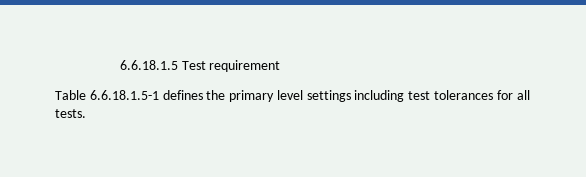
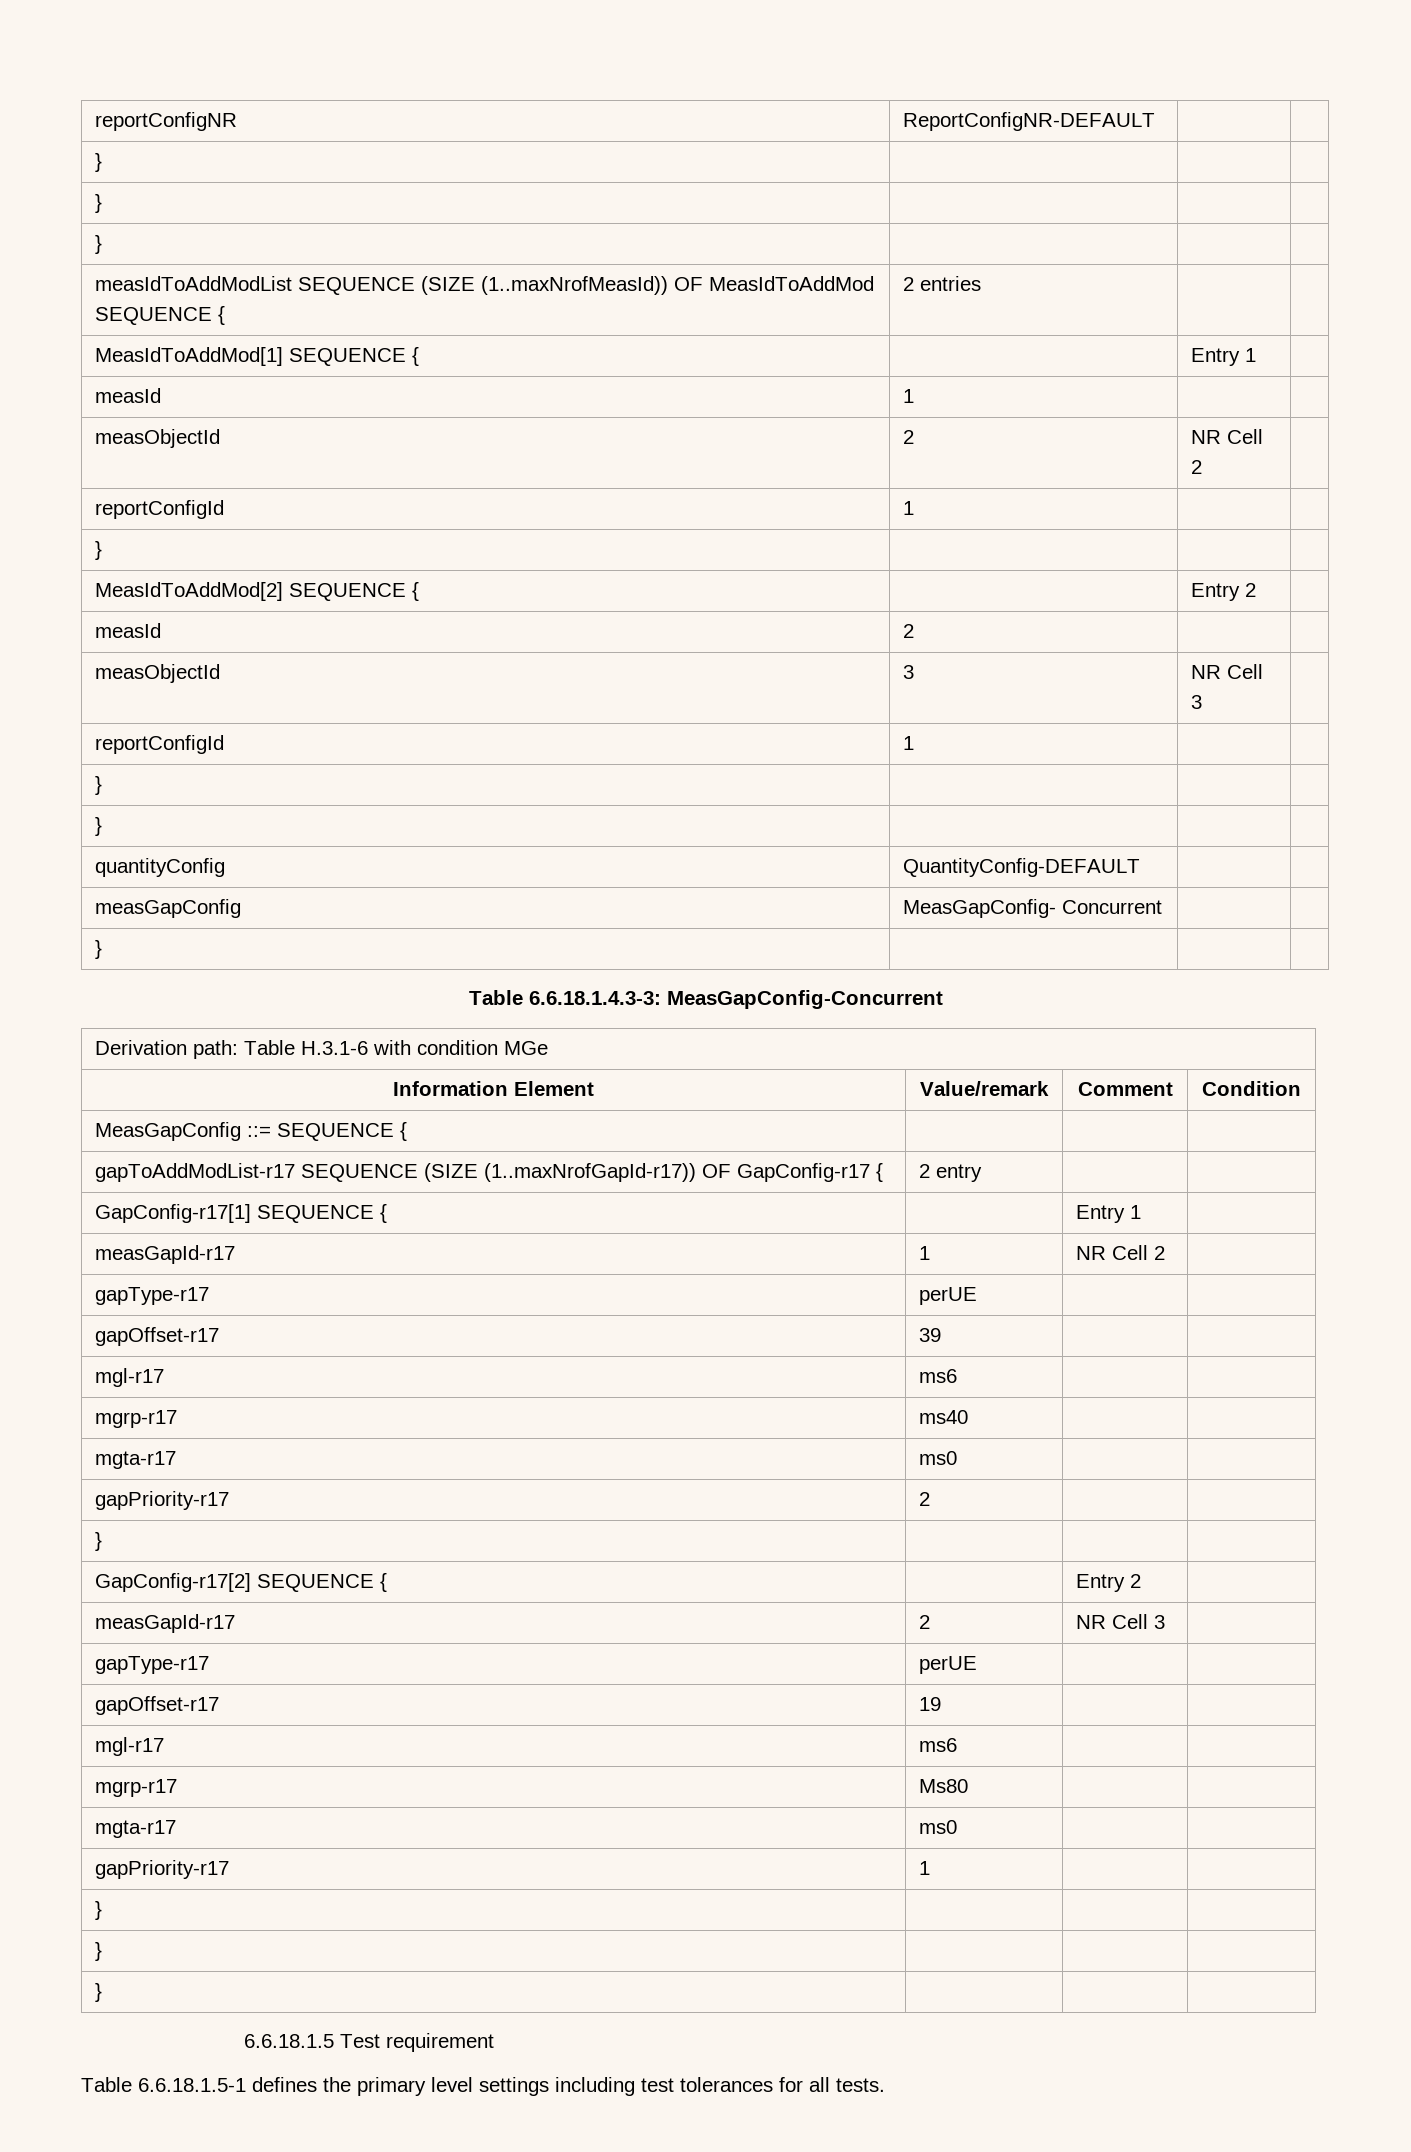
+ reportConfigNR | ReportConfigNR-DEFAULT | |
+ } | | |
+ } | | |
+ } | | |
+ measIdToAddModList SEQUENCE (SIZE (1..maxNrofMeasId)) OF MeasIdToAddMod SEQUENCE { | 2 entries | |
+ MeasIdToAddMod[1] SEQUENCE { | | Entry 1 |
+ measId | 1 | |
+ measObjectId | 2 | NR Cell 2 |
+ reportConfigId | 1 | |
+ } | | |
+ MeasIdToAddMod[2] SEQUENCE { | | Entry 2 |
+ measId | 2 | |
+ measObjectId | 3 | NR Cell 3 |
+ reportConfigId | 1 | |
+ } | | |
+ } | | |
+ quantityConfig | QuantityConfig-DEFAULT | |
+ measGapConfig | MeasGapConfig- Concurrent | |
+ } | | |
+ Table 6.6.18.1.4.3-3: MeasGapConfig-Concurrent
+ Derivation path: Table H.3.1-6 with condition MGe
+ Information Element | Value/remark | Comment | Condition
+ MeasGapConfig ::= SEQUENCE { | | |
+ gapToAddModList-r17 SEQUENCE (SIZE (1..maxNrofGapId-r17)) OF GapConfig-r17 { | 2 entry | |
+ GapConfig-r17[1] SEQUENCE { | | Entry 1 |
+ measGapId-r17 | 1 | NR Cell 2 |
+ gapType-r17 | perUE | |
+ gapOffset-r17 | 39 | |
+ mgl-r17 | ms6 | |
+ mgrp-r17 | ms40 | |
+ mgta-r17 | ms0 | |
+ gapPriority-r17 | 2 | |
+ } | | |
+ GapConfig-r17[2] SEQUENCE { | | Entry 2 |
+ measGapId-r17 | 2 | NR Cell 3 |
+ gapType-r17 | perUE | |
+ gapOffset-r17 | 19 | |
+ mgl-r17 | ms6 | |
+ mgrp-r17 | Ms80 | |
+ mgta-r17 | ms0 | |
+ gapPriority-r17 | 1 | |
+ } | | |
+ } | | |
+ } | | |

